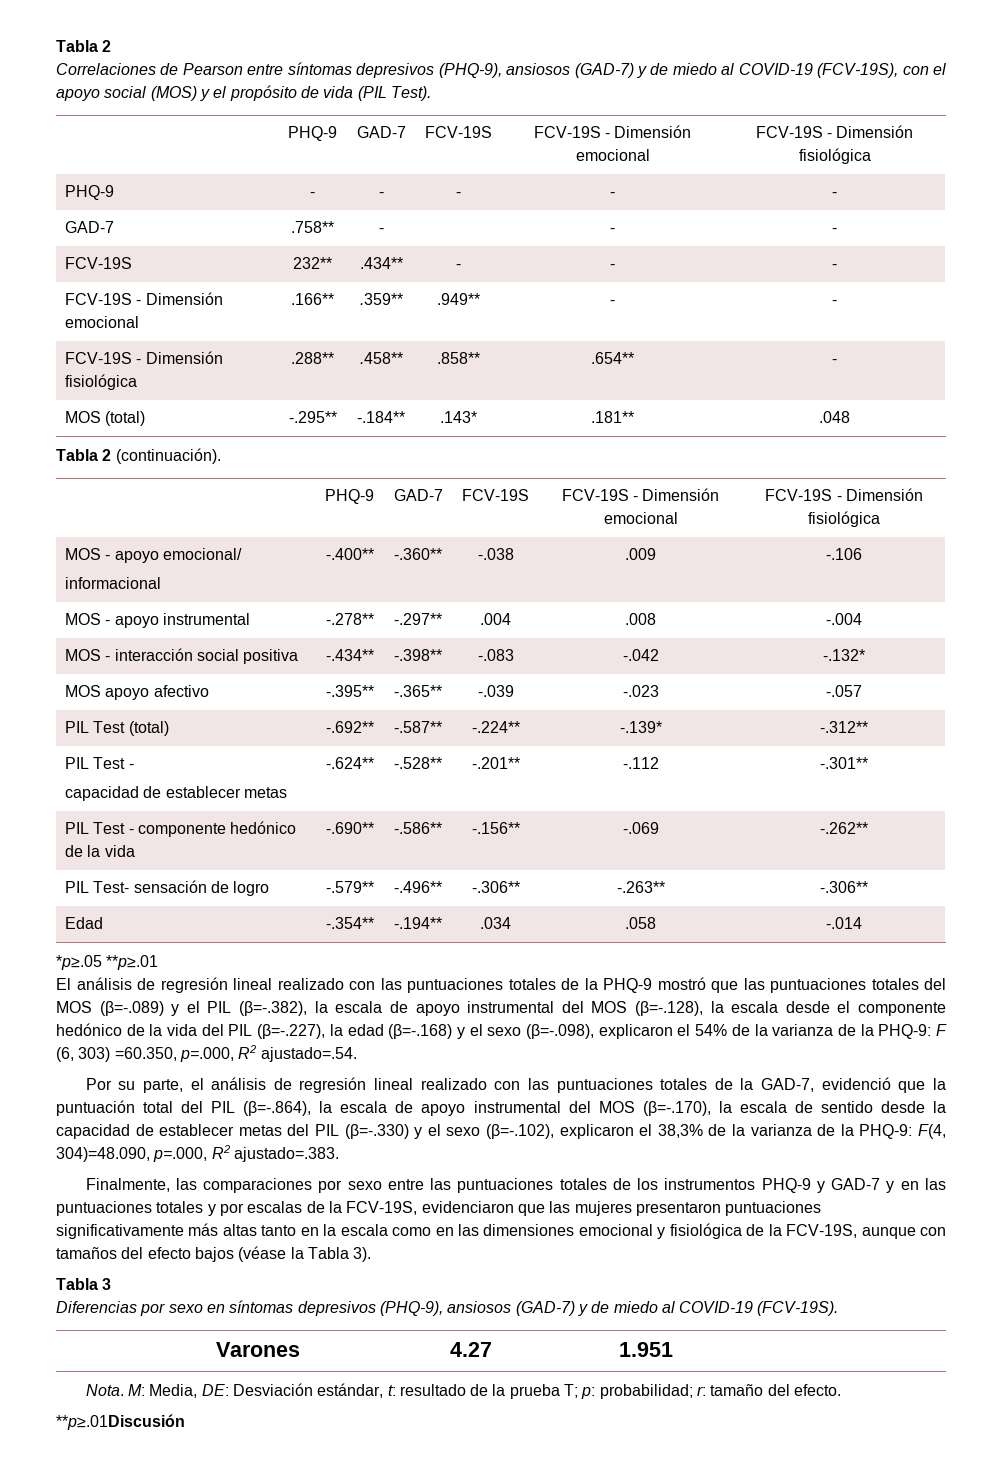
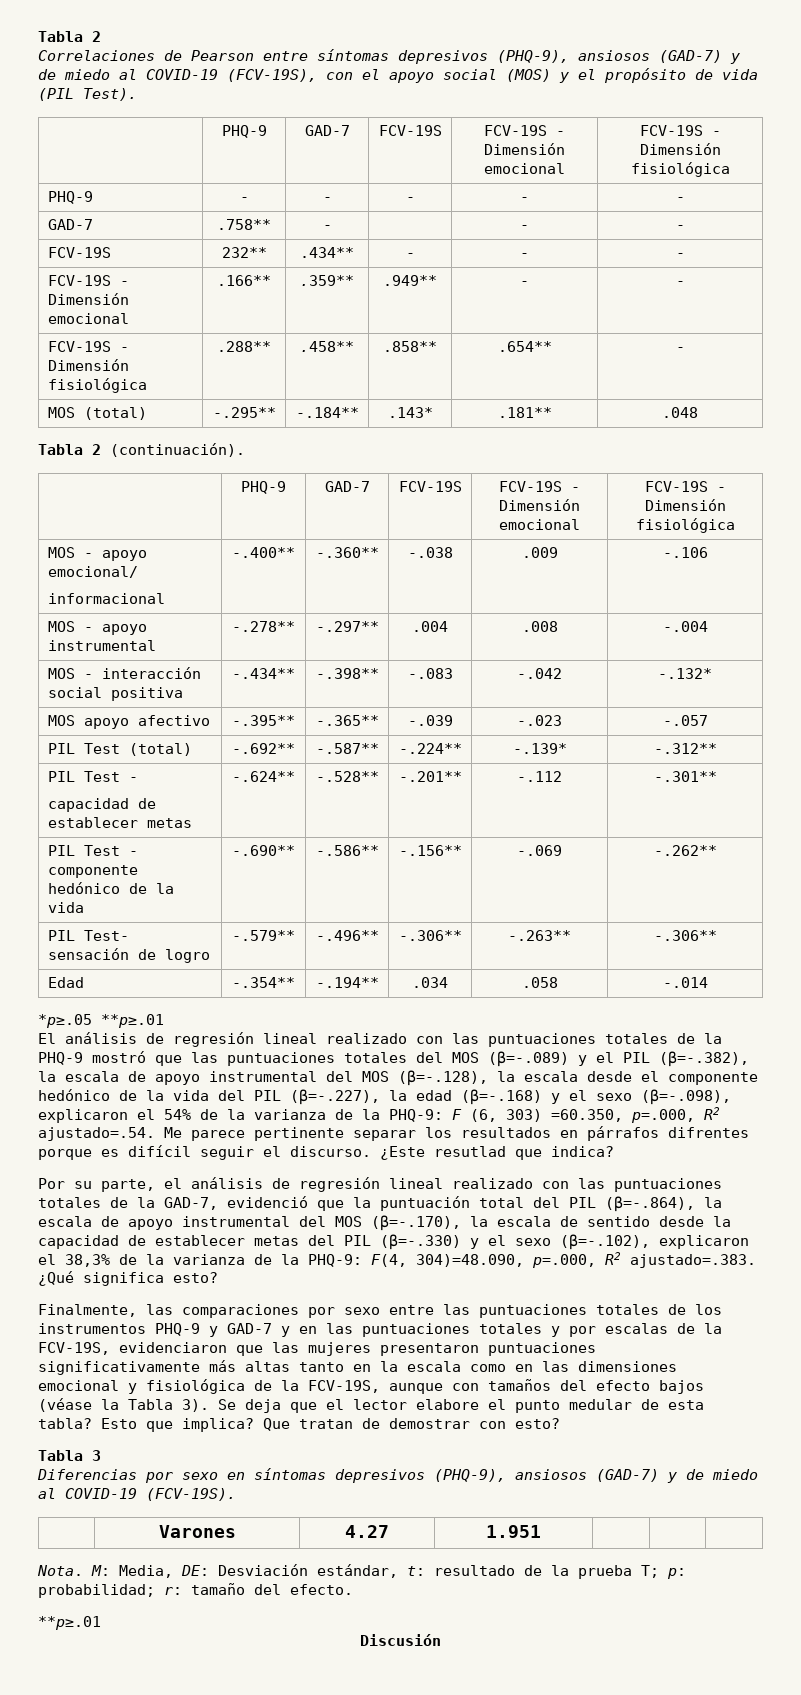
- F (6, 303) =60.350, p=.000, R2 ajustado=.54.
+ F (6, 303) =60.350, p=.000, R2 ajustado=.54. Me parece pertinente separar los resultados en párrafos difrentes porque es difícil seguir el discurso. ¿Este resutlad que indica?
- F(4, 304)=48.090, p=.000, R2 ajustado=.383.
+ F(4, 304)=48.090, p=.000, R2 ajustado=.383. ¿Qué significa esto?
+ Se deja que el lector elabore el punto medular de esta tabla? Esto que implica? Que tratan de demostrar con esto?
  M: Media, DE: Desviación estándar, t: resultado de la prueba T; p: probabilidad; r: tamaño del efecto.
- **p≥.01Discusión
+ **p≥.01
+ Discusión

